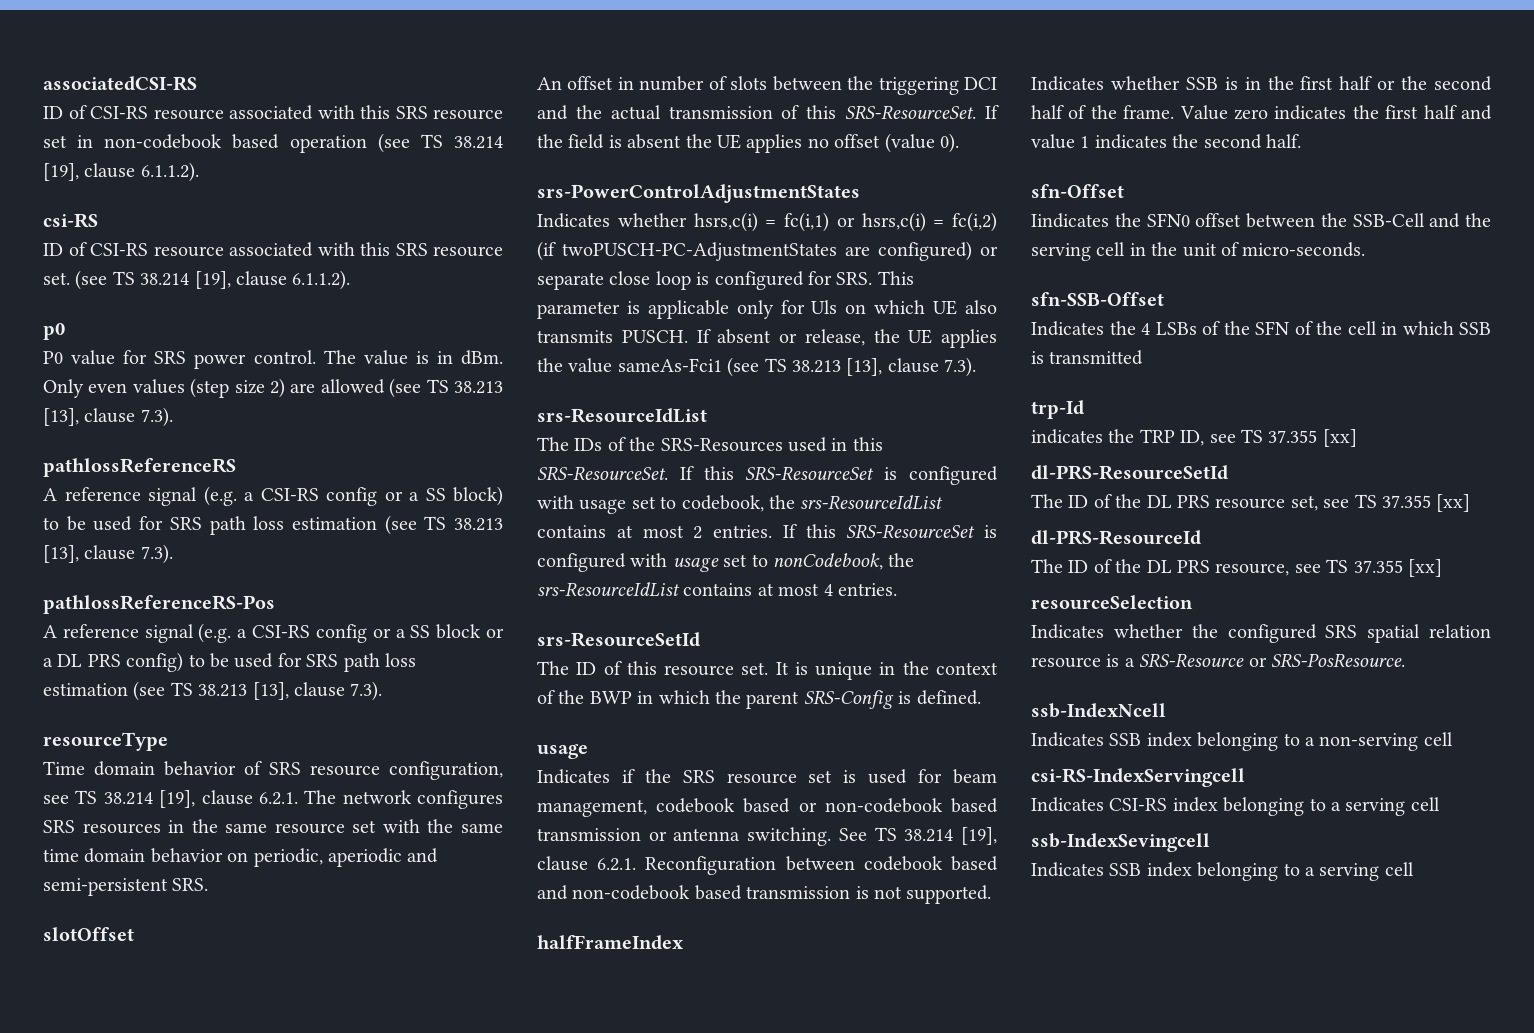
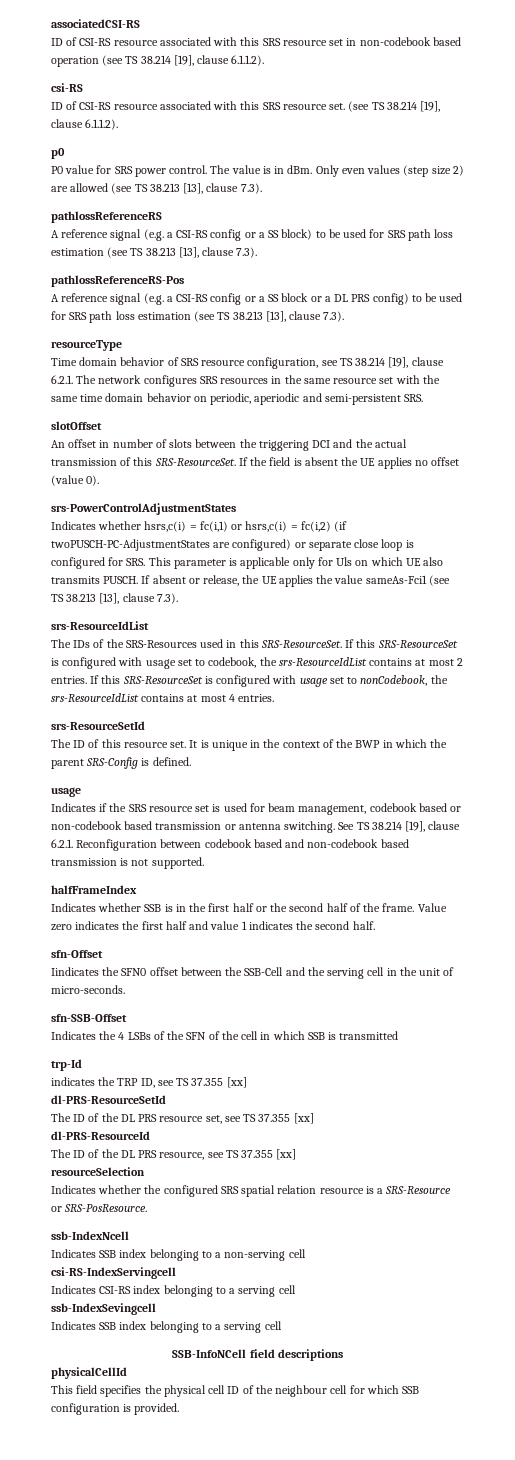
+ SSB-InfoNCell field descriptions
+ physicalCellId
+ This field specifies the physical cell ID of the neighbour cell for which SSB configuration is provided.

